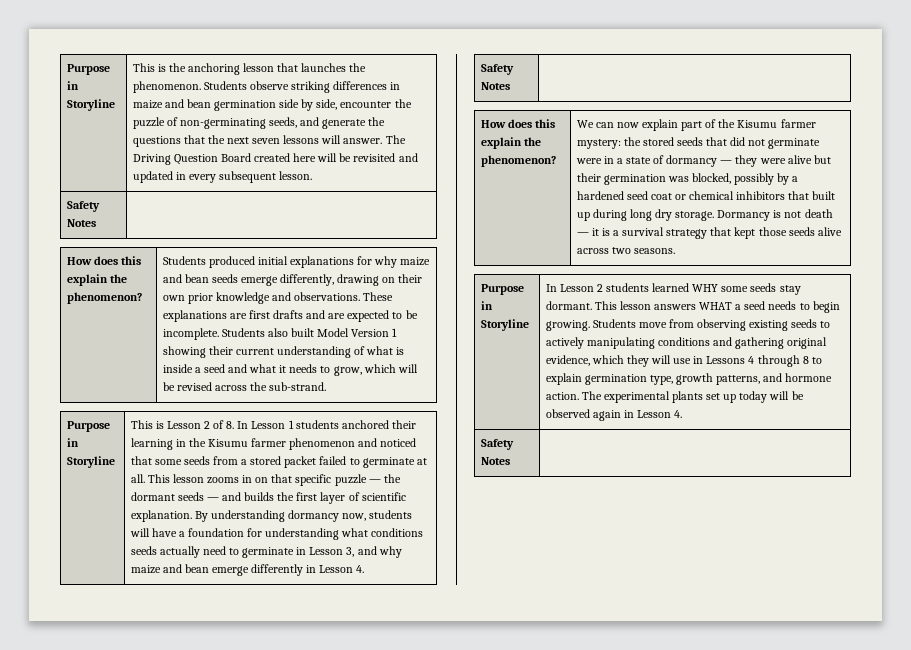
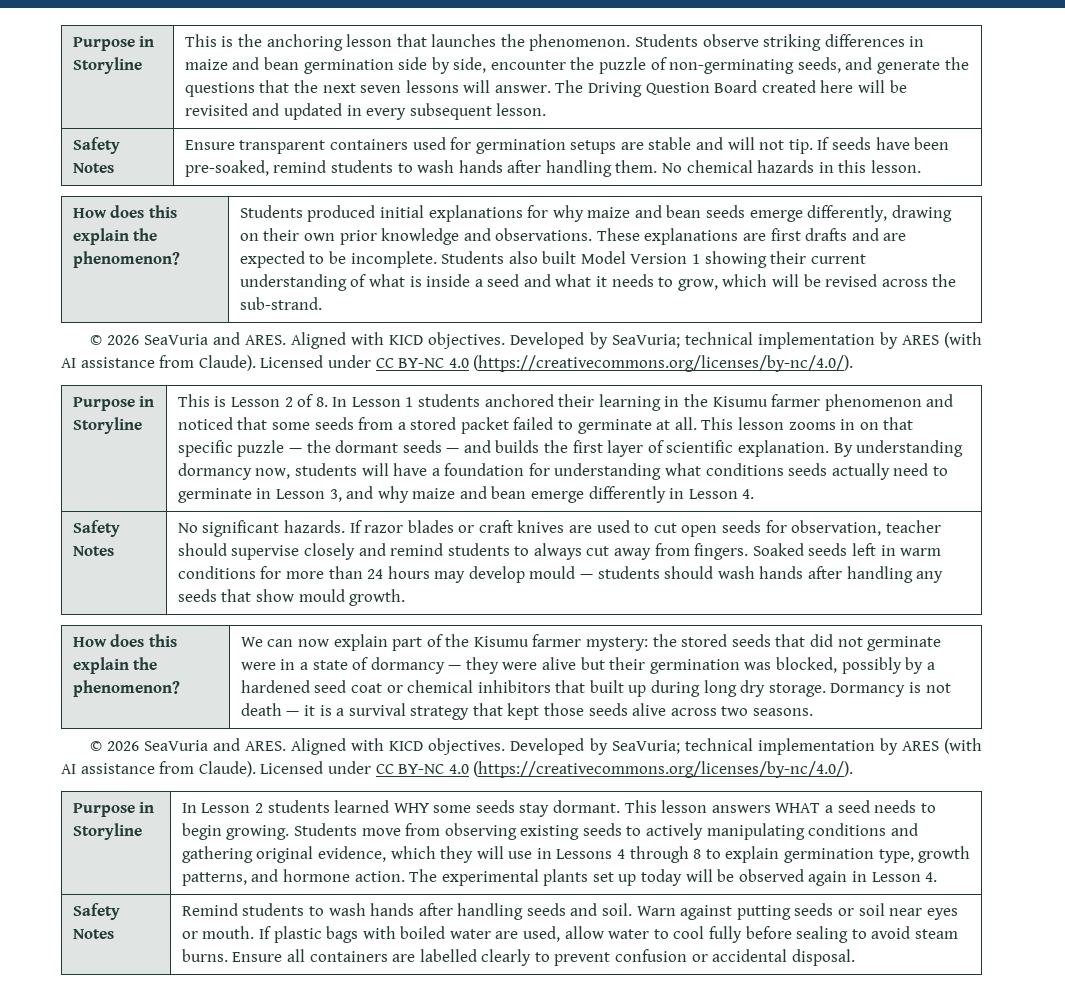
  The Driving Question Board created here will be revisited and updated in every subsequent lesson.
- Safety Notes |
+ Safety Notes | Ensure transparent containers used for germination setups are stable and will not tip. If seeds have been pre-soaked, remind students to wash hands after handling them. No chemical hazards in this lesson.
  Students also built Model Version 1 showing their current understanding of what is inside a seed and what it needs to grow, which will be revised across the sub-strand.
+ © 2026 SeaVuria and ARES. Aligned with KICD objectives. Developed by SeaVuria; technical implementation by ARES (with AI assistance from Claude). Licensed under CC BY-NC 4.0 (https://creativecommons.org/licenses/by-nc/4.0/).
+ No significant hazards. If razor blades or craft knives are used to cut open seeds for observation, teacher should supervise closely and remind students to always cut away from fingers. Soaked seeds left in warm conditions for more than 24 hours may develop mould — students should wash hands after handling any seeds that show mould growth.
  Dormancy is not death — it is a survival strategy that kept those seeds alive across two seasons.
+ © 2026 SeaVuria and ARES. Aligned with KICD objectives. Developed by SeaVuria; technical implementation by ARES (with AI assistance from Claude). Licensed under CC BY-NC 4.0 (https://creativecommons.org/licenses/by-nc/4.0/).
+ Remind students to wash hands after handling seeds and soil. Warn against putting seeds or soil near eyes or mouth. If plastic bags with boiled water are used, allow water to cool fully before sealing to avoid steam burns. Ensure all containers are labelled clearly to prevent confusion or accidental disposal.

